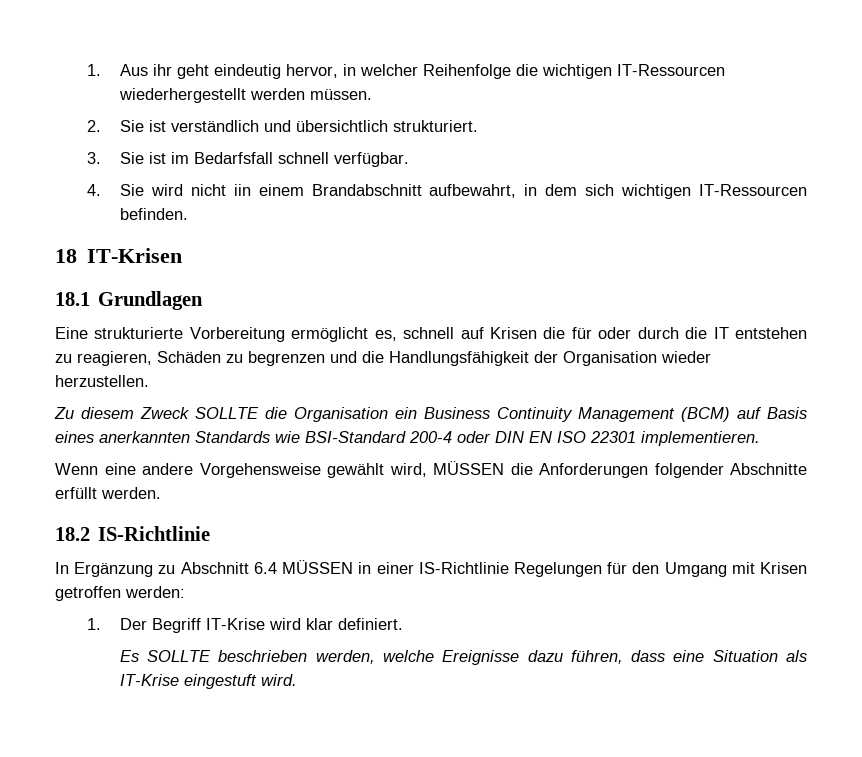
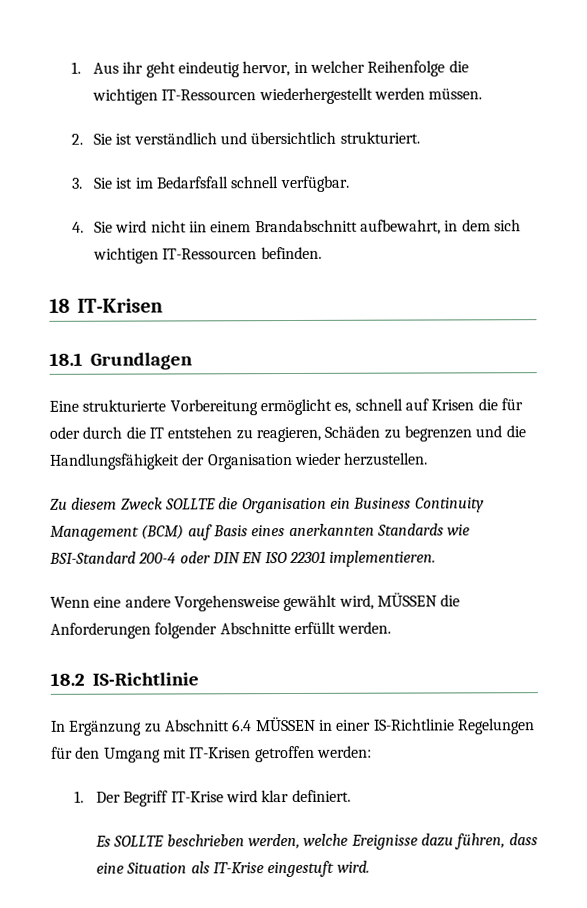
- In Ergänzung zu Abschnitt 6.4 MÜSSEN in einer IS-Richtlinie Regelungen für den Umgang mit Krisen getroffen werden:
+ In Ergänzung zu Abschnitt 6.4 MÜSSEN in einer IS-Richtlinie Regelungen für den Umgang mit IT-Krisen getroffen werden:

